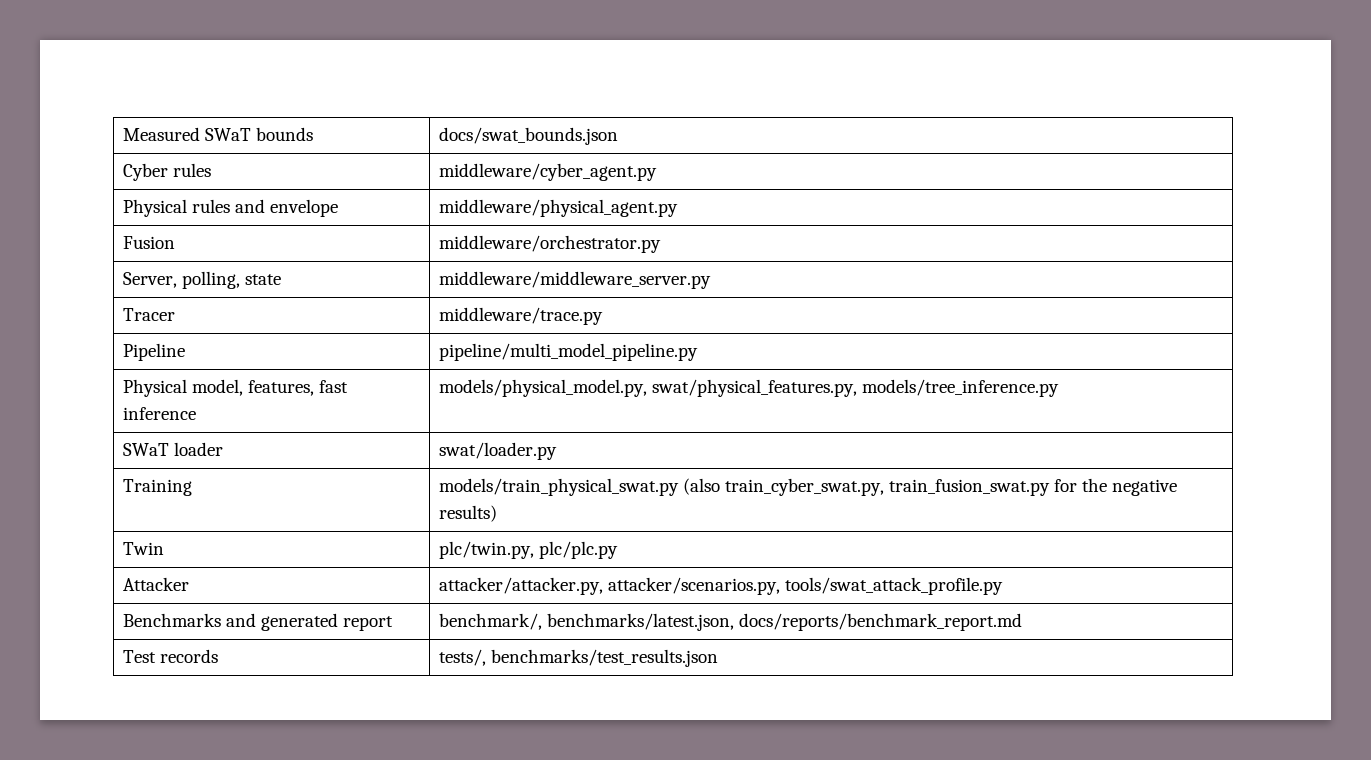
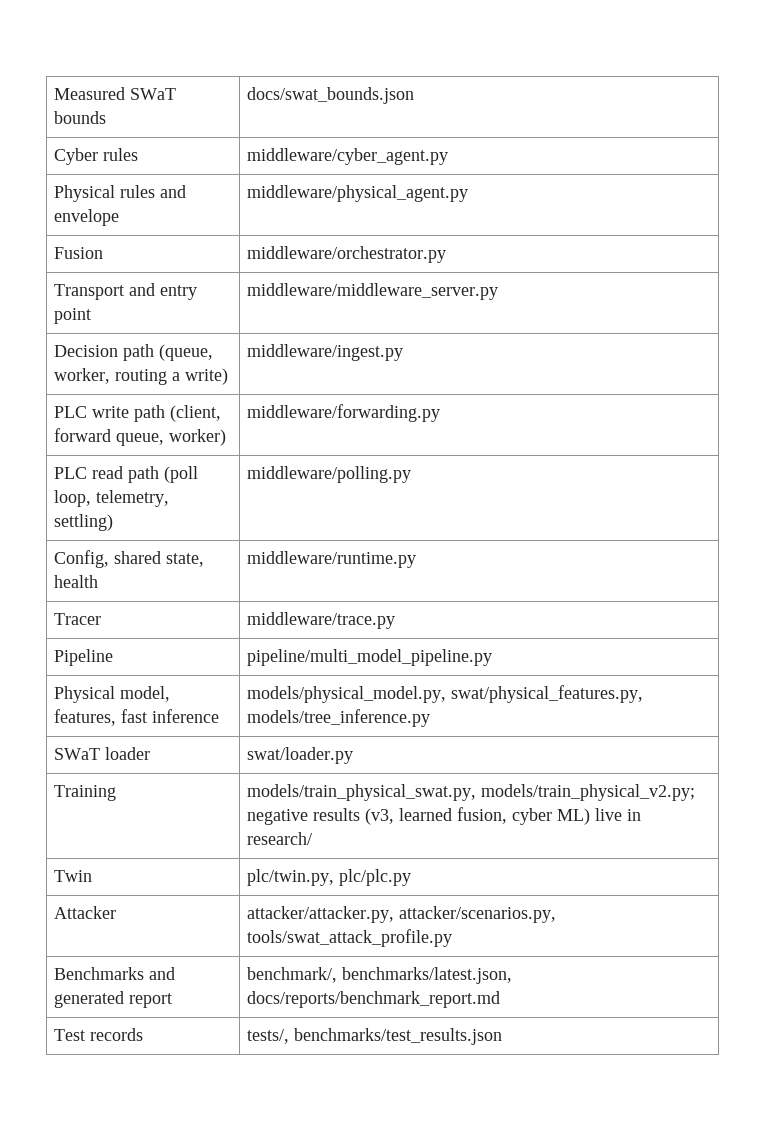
- Server, polling, state | middleware/middleware_server.py
+ Transport and entry point | middleware/middleware_server.py
+ Decision path (queue, worker, routing a write) | middleware/ingest.py
+ PLC write path (client, forward queue, worker) | middleware/forwarding.py
+ PLC read path (poll loop, telemetry, settling) | middleware/polling.py
+ Config, shared state, health | middleware/runtime.py
- Training | models/train_physical_swat.py (also train_cyber_swat.py, train_fusion_swat.py for the negative results)
+ Training | models/train_physical_swat.py, models/train_physical_v2.py; negative results (v3, learned fusion, cyber ML) live in research/

